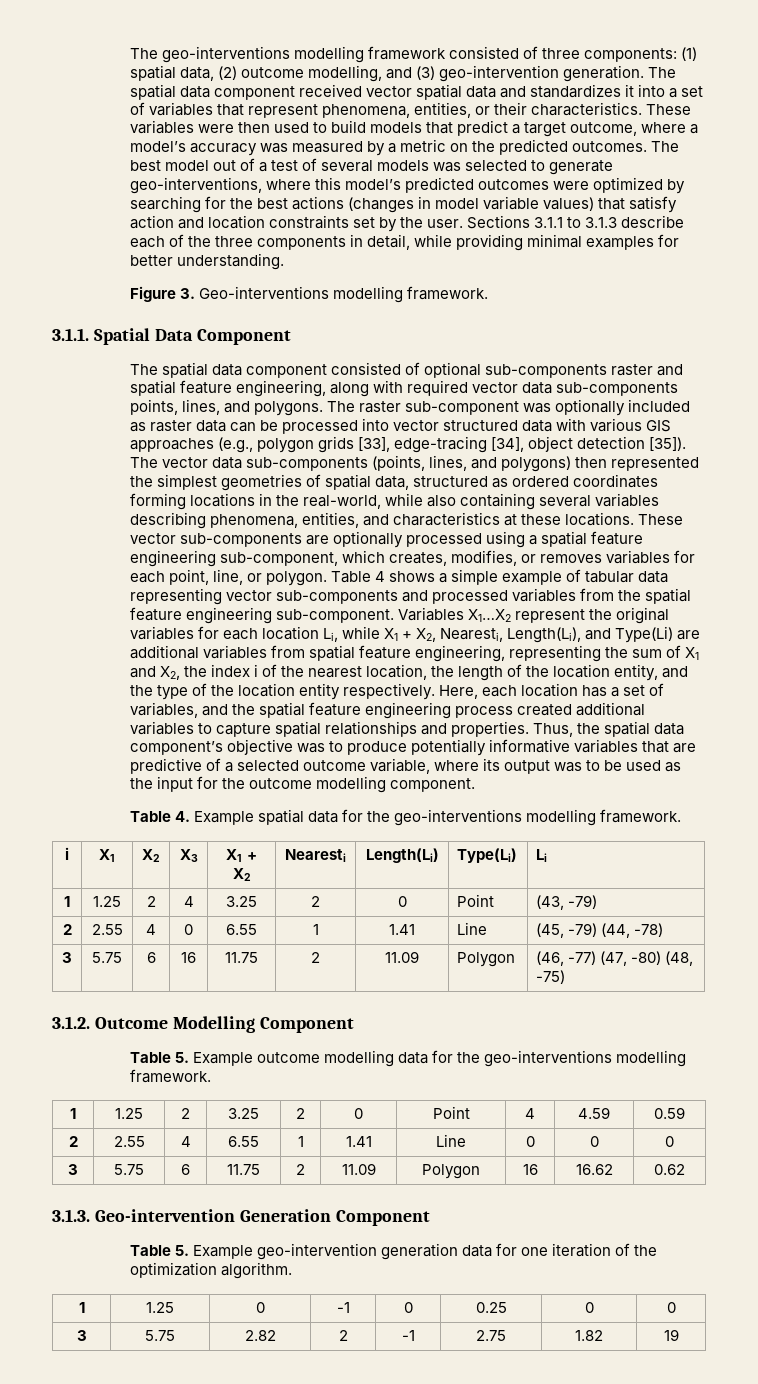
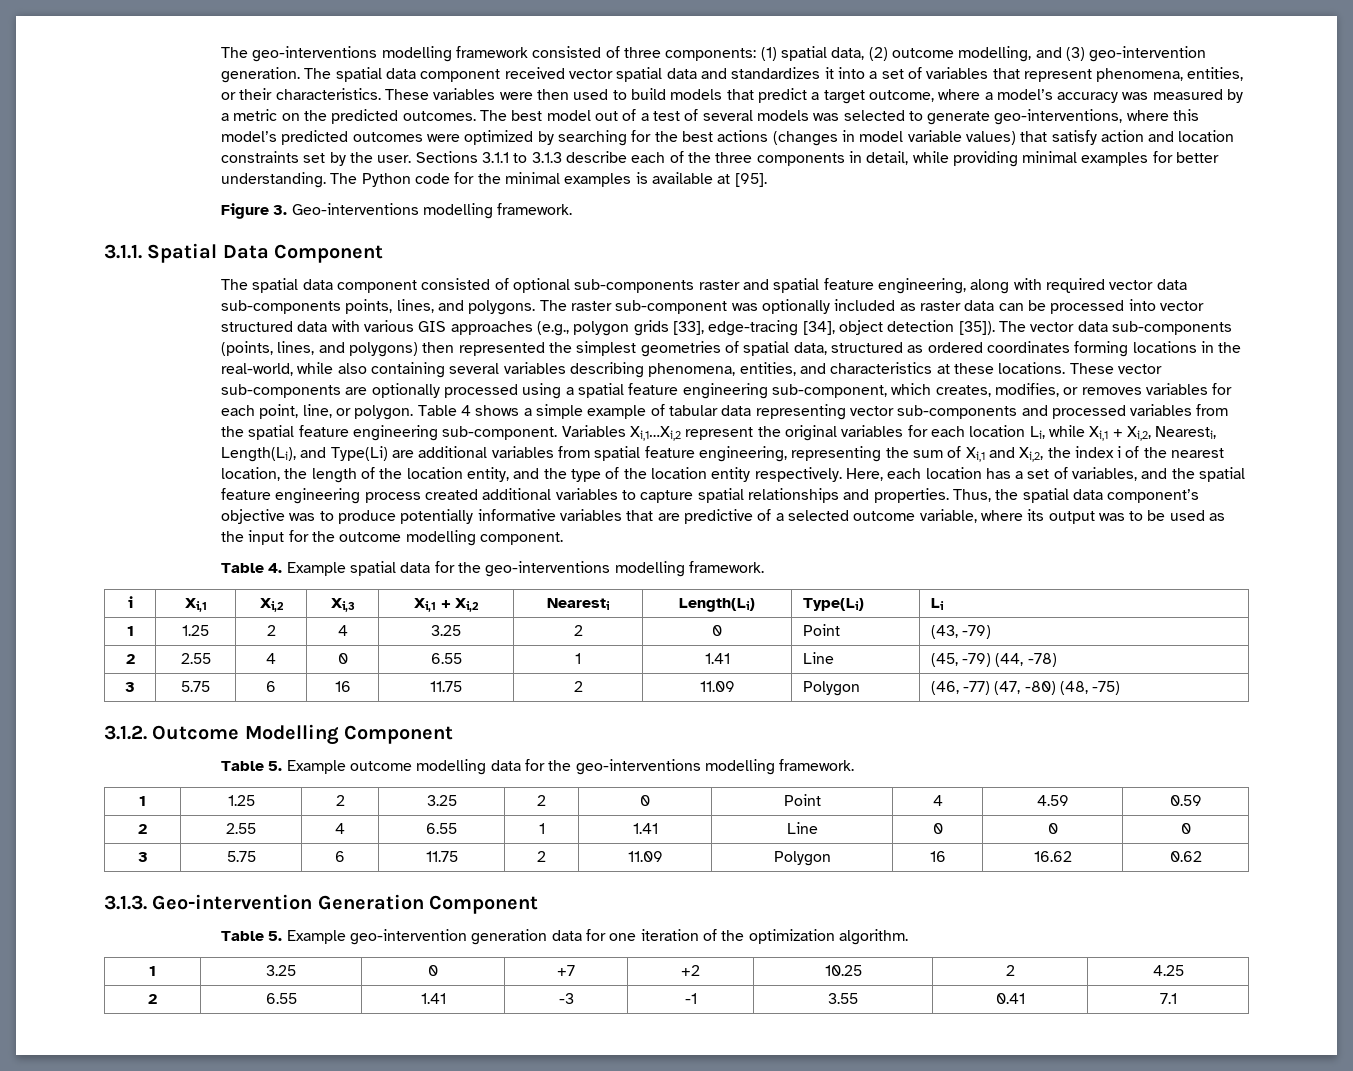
+ The Python code for the minimal examples is available at [95].
- Variables X1…X2 represent the original variables for each location Li, while X1 + X2, Nearesti, Length(Li), and Type(Li) are additional variables from spatial feature engineering, representing the sum of X1 and X2, the index i of the nearest location, the length of the location entity, and the type of the location entity respectively.
+ Variables Xi,1…Xi,2 represent the original variables for each location Li, while Xi,1 + Xi,2, Nearesti, Length(Li), and Type(Li) are additional variables from spatial feature engineering, representing the sum of Xi,1 and Xi,2, the index i of the nearest location, the length of the location entity, and the type of the location entity respectively.
- i | X1 | X2 | X3 | X1 + X2 | Nearesti | Length(Li) | Type(Li) | Li
+ i | Xi,1 | Xi,2 | Xi,3 | Xi,1 + Xi,2 | Nearesti | Length(Li) | Type(Li) | Li
- 1 | 1.25 | 0 | -1 | 0 | 0.25 | 0 | 0
- 3 | 5.75 | 2.82 | 2 | -1 | 2.75 | 1.82 | 19
+ 1 | 3.25 | 0 | +7 | +2 | 10.25 | 2 | 4.25
+ 2 | 6.55 | 1.41 | -3 | -1 | 3.55 | 0.41 | 7.1

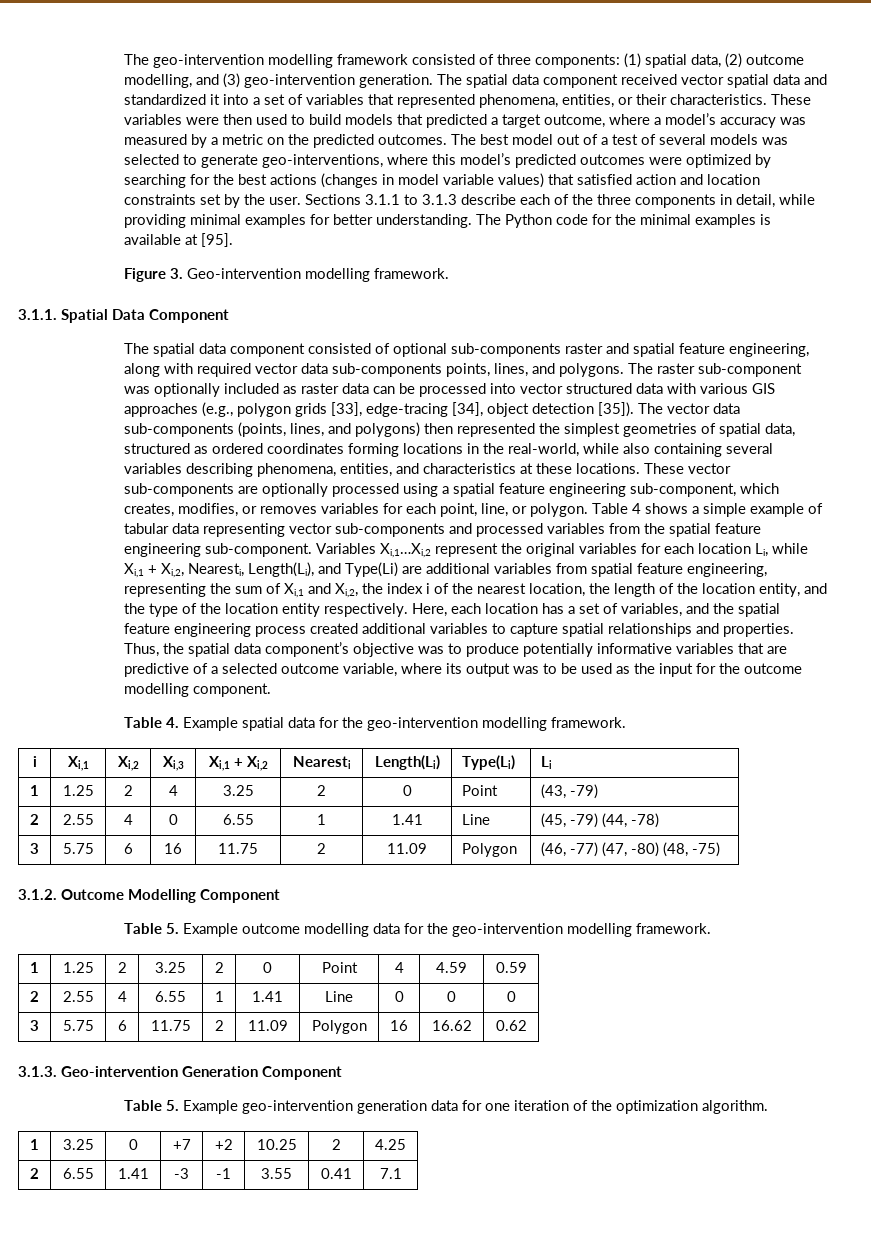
- The geo-interventions modelling framework consisted of three components: (1) spatial data, (2) outcome modelling, and (3) geo-intervention generation.
+ The geo-intervention modelling framework consisted of three components: (1) spatial data, (2) outcome modelling, and (3) geo-intervention generation.
- The spatial data component received vector spatial data and standardizes it into a set of variables that represent phenomena, entities, or their characteristics.
+ The spatial data component received vector spatial data and standardized it into a set of variables that represented phenomena, entities, or their characteristics.
- These variables were then used to build models that predict a target outcome, where a model’s accuracy was measured by a metric on the predicted outcomes.
+ These variables were then used to build models that predicted a target outcome, where a model’s accuracy was measured by a metric on the predicted outcomes.
- The best model out of a test of several models was selected to generate geo-interventions, where this model’s predicted outcomes were optimized by searching for the best actions (changes in model variable values) that satisfy action and location constraints set by the user.
+ The best model out of a test of several models was selected to generate geo-interventions, where this model’s predicted outcomes were optimized by searching for the best actions (changes in model variable values) that satisfied action and location constraints set by the user.
- Figure 3. Geo-interventions modelling framework.
+ Figure 3. Geo-intervention modelling framework.
- Table 4. Example spatial data for the geo-interventions modelling framework.
+ Table 4. Example spatial data for the geo-intervention modelling framework.
- Table 5. Example outcome modelling data for the geo-interventions modelling framework.
+ Table 5. Example outcome modelling data for the geo-intervention modelling framework.

